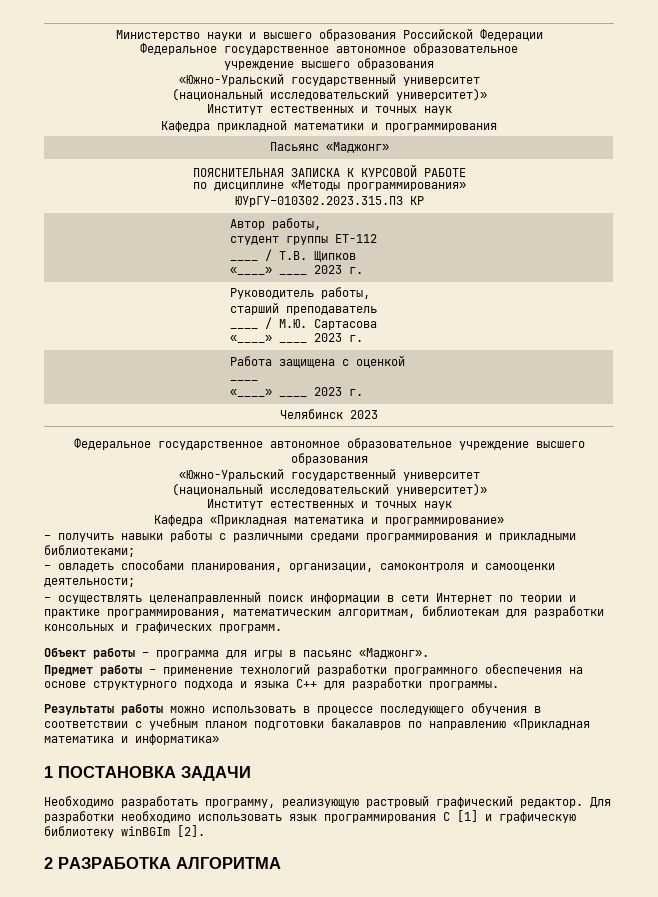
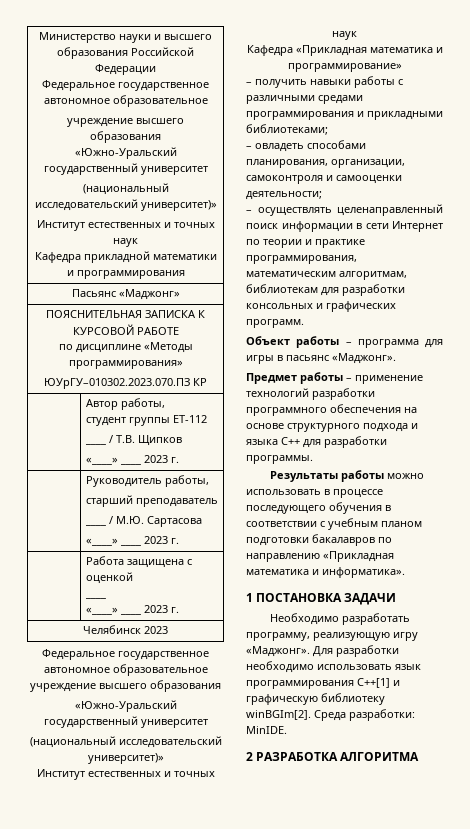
  ПОЯСНИТЕЛЬНАЯ ЗАПИСКА К КУРСОВОЙ РАБОТЕ
  по дисциплине «Методы программирования»
- ЮУрГУ–010302.2023.315.ПЗ КР
+ ЮУрГУ–010302.2023.070.ПЗ КР
- Результаты работы можно использовать в процессе последующего обучения в соответствии с учебным планом подготовки бакалавров по направлению «Прикладная математика и информатика»
+ Результаты работы можно использовать в процессе последующего обучения в соответствии с учебным планом подготовки бакалавров по направлению «Прикладная математика и информатика».
- Необходимо разработать программу, реализующую растровый графический редактор.
+ Необходимо разработать программу, реализующую игру «Маджонг».
- Для разработки необходимо использовать язык программирования С [1] и графическую библиотеку winBGIm [2].
+ Для разработки необходимо использовать язык программирования C++[1] и графическую библиотеку winBGIm[2]. Среда разработки: MinIDE.

